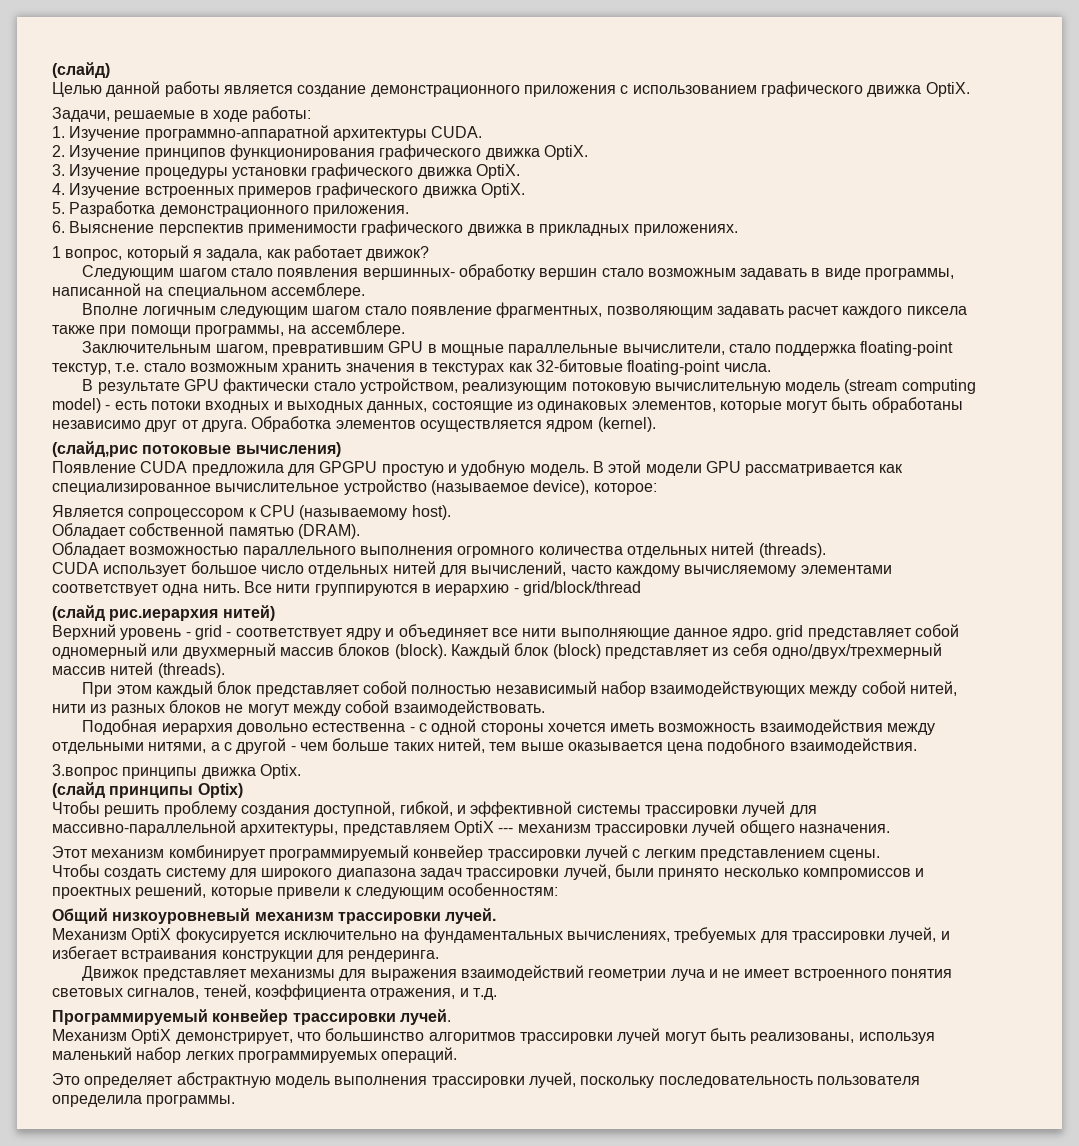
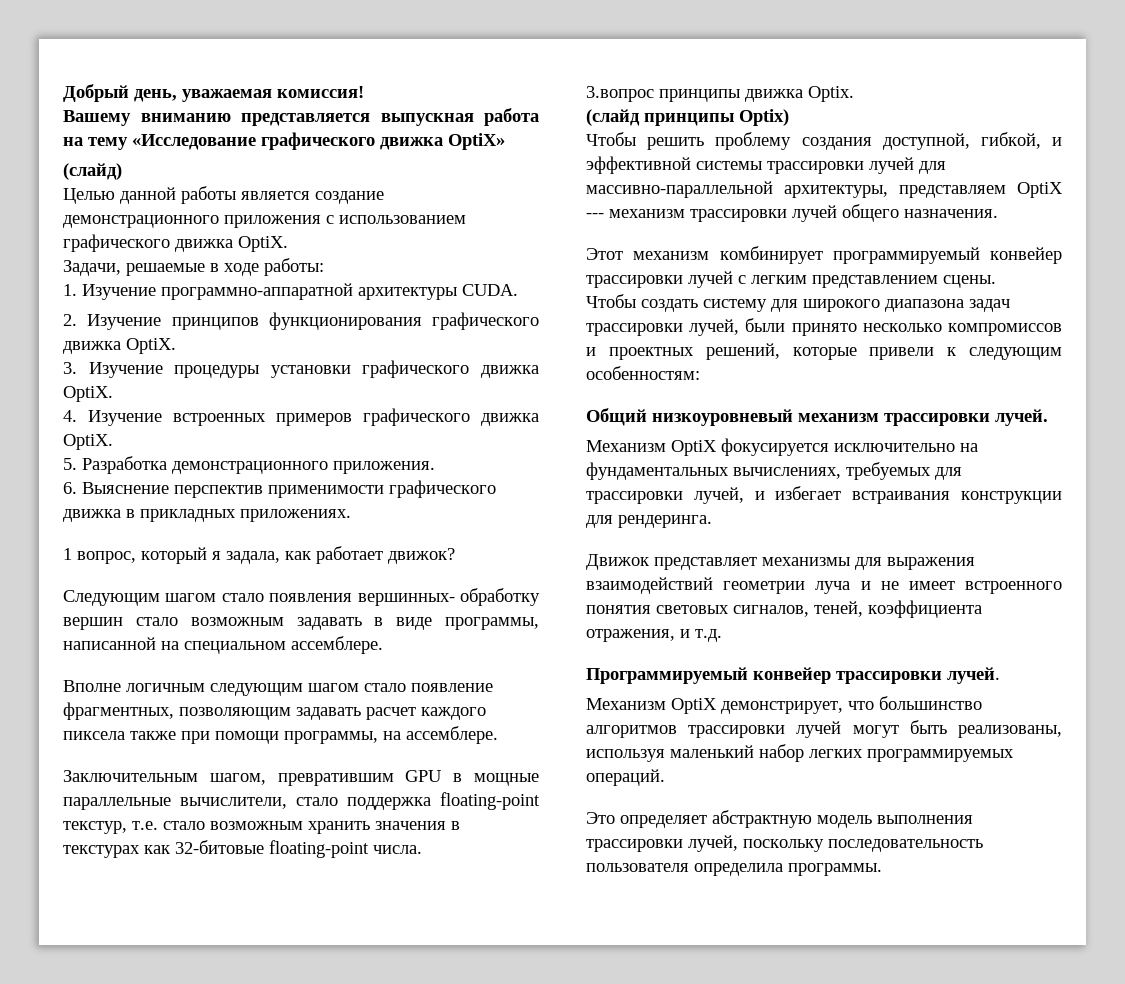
+ Добрый день, уважаемая комиссия!
+ Вашему вниманию представляется выпускная работа на тему «Исследование графического движка OptiX»
- В результате GPU фактически стало устройством, реализующим потоковую вычислительную модель (stream computing model) - есть потоки входных и выходных данных, состоящие из одинаковых элементов, которые могут быть обработаны независимо друг от друга. Обработка элементов осуществляется ядром (kernel).
- (слайд,рис потоковые вычисления)
- Появление CUDA предложила для GPGPU простую и удобную модель. В этой модели GPU рассматривается как специализированное вычислительное устройство (называемое device), которое:
- Является сопроцессором к CPU (называемому host).
- Обладает собственной памятью (DRAM).
- Обладает возможностью параллельного выполнения огромного количества отдельных нитей (threads).
- CUDA использует большое число отдельных нитей для вычислений, часто каждому вычисляемому элементами соответствует одна нить. Все нити группируются в иерархию - grid/block/thread
- (слайд рис.иерархия нитей)
- Верхний уровень - grid - соответствует ядру и объединяет все нити выполняющие данное ядро. grid представляет собой одномерный или двухмерный массив блоков (block). Каждый блок (block) представляет из себя одно/двух/трехмерный массив нитей (threads).
- При этом каждый блок представляет собой полностью независимый набор взаимодействующих между собой нитей, нити из разных блоков не могут между собой взаимодействовать.
- Подобная иерархия довольно естественна - с одной стороны хочется иметь возможность взаимодействия между отдельными нитями, а с другой - чем больше таких нитей, тем выше оказывается цена подобного взаимодействия.

